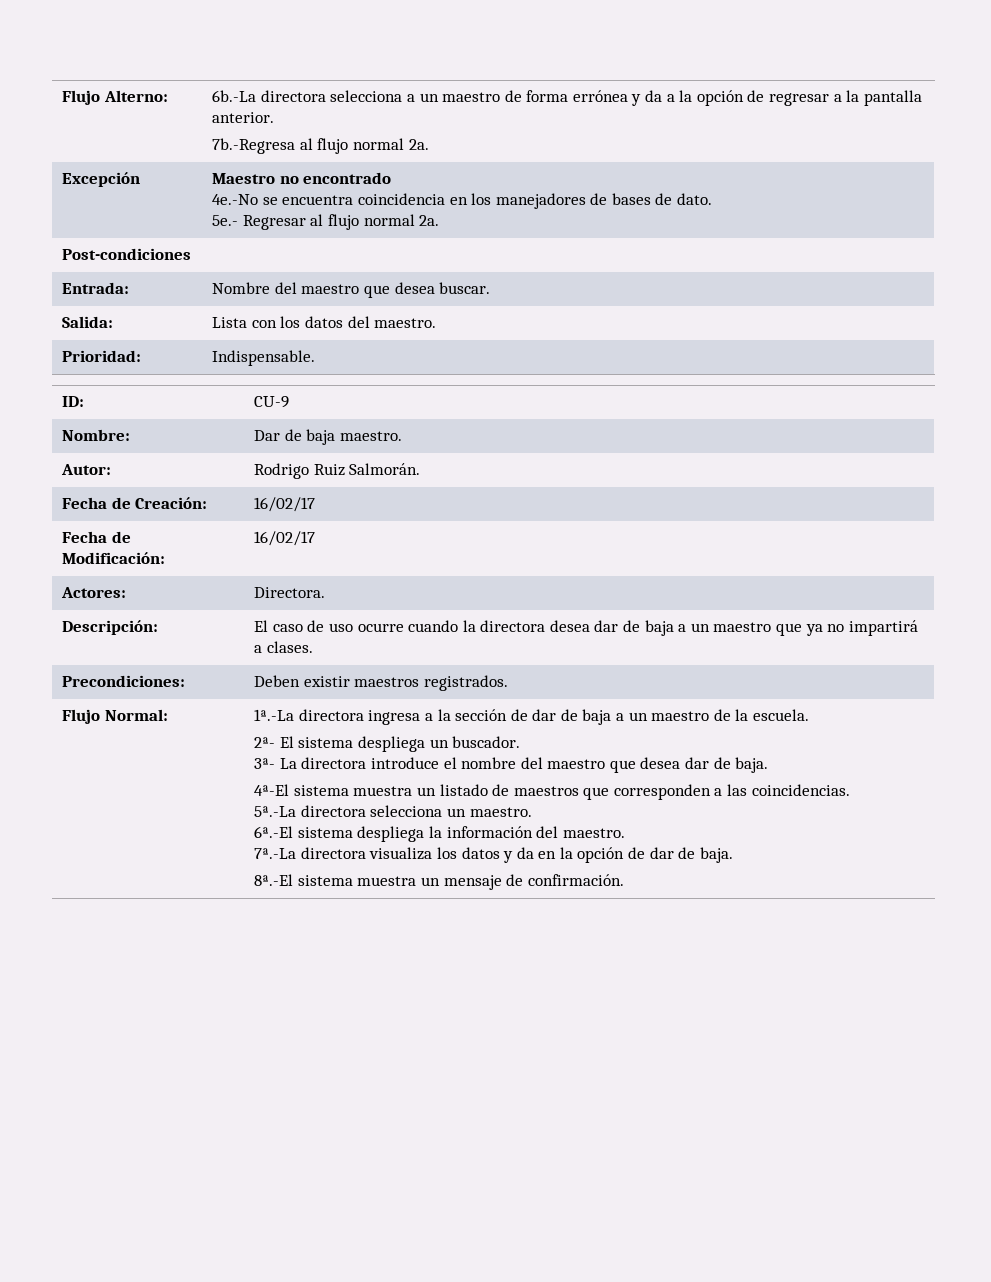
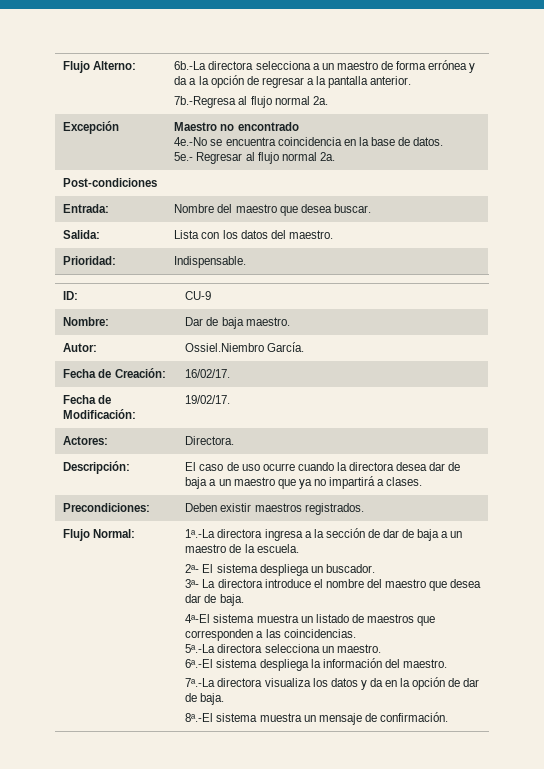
  Excepción | Maestro no encontrado
- 4e.-No se encuentra coincidencia en los manejadores de bases de dato.
+ 4e.-No se encuentra coincidencia en la base de datos.
- Autor: | Rodrigo Ruiz Salmorán.
+ Autor: | Ossiel.Niembro García.
- Fecha de Creación: | 16/02/17
+ Fecha de Creación: | 16/02/17.
- Fecha de Modificación: | 16/02/17
+ Fecha de Modificación: | 19/02/17.

